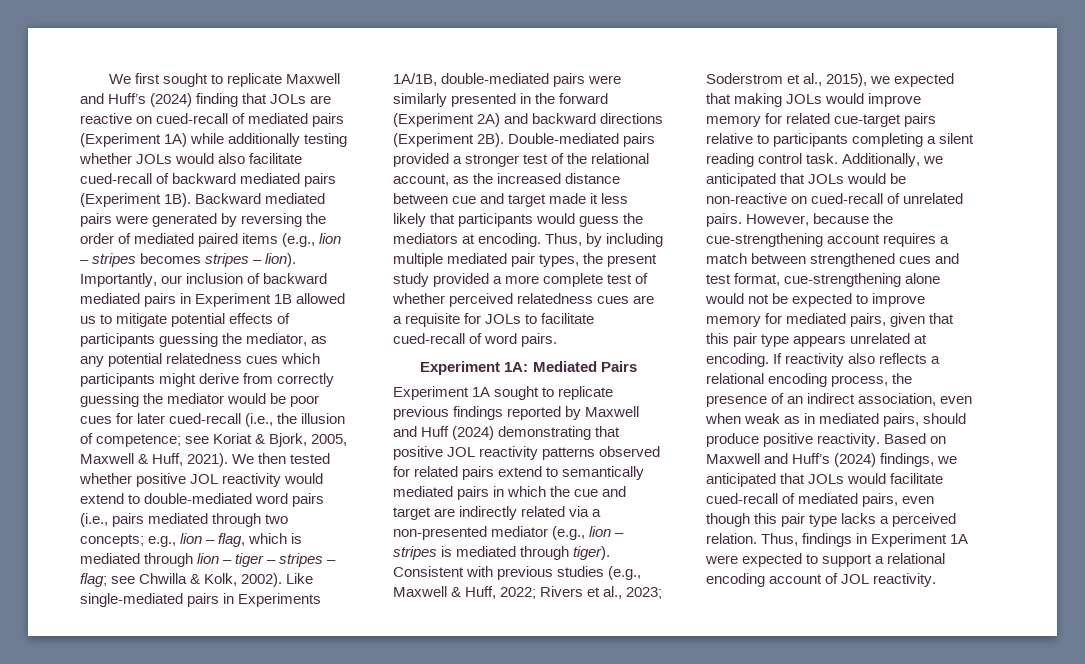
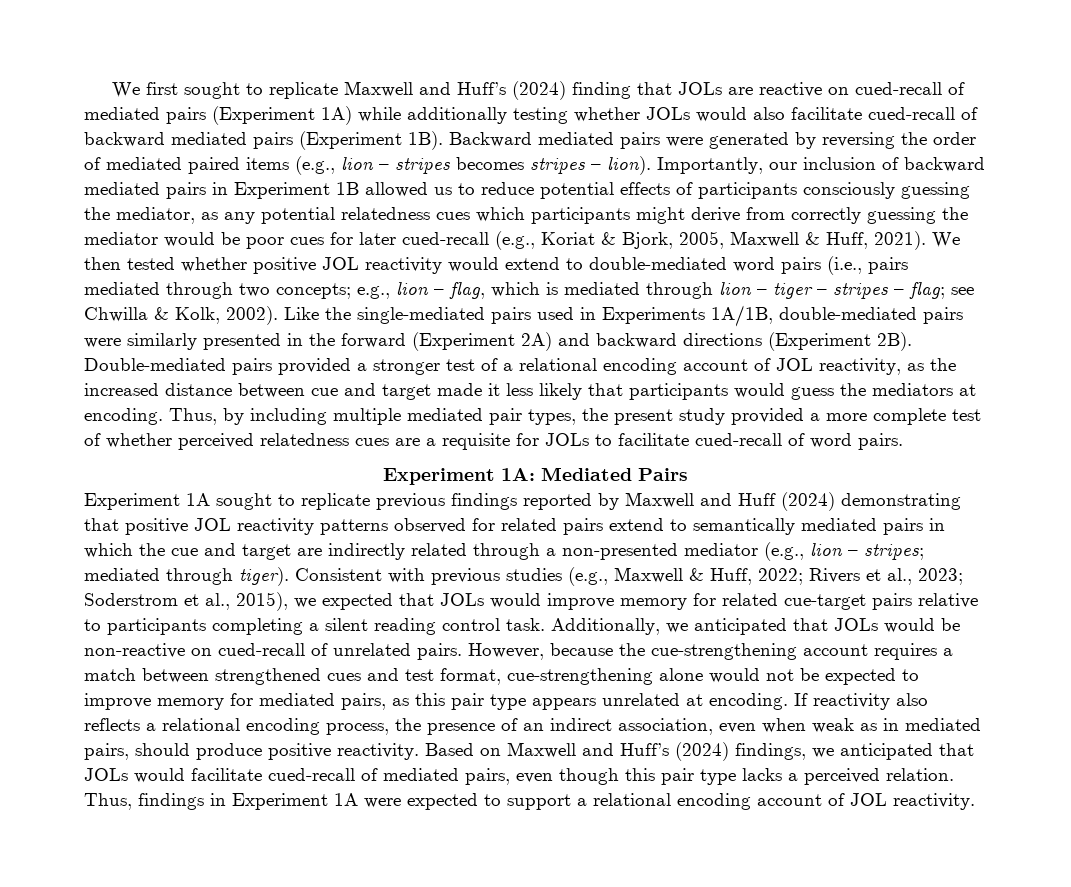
- Importantly, our inclusion of backward mediated pairs in Experiment 1B allowed us to mitigate potential effects of participants guessing the mediator, as any potential relatedness cues which participants might derive from correctly guessing the mediator would be poor cues for later cued-recall (i.e., the illusion of competence; see Koriat & Bjork, 2005, Maxwell & Huff, 2021).
+ Importantly, our inclusion of backward mediated pairs in Experiment 1B allowed us to reduce potential effects of participants consciously guessing the mediator, as any potential relatedness cues which participants might derive from correctly guessing the mediator would be poor cues for later cued-recall (e.g., Koriat & Bjork, 2005, Maxwell & Huff, 2021).
- Like single-mediated pairs in Experiments 1A/1B, double-mediated pairs were similarly presented in the forward (Experiment 2A) and backward directions (Experiment 2B).
+ Like the single-mediated pairs used in Experiments 1A/1B, double-mediated pairs were similarly presented in the forward (Experiment 2A) and backward directions (Experiment 2B).
- Double-mediated pairs provided a stronger test of the relational account, as the increased distance between cue and target made it less likely that participants would guess the mediators at encoding.
+ Double-mediated pairs provided a stronger test of a relational encoding account of JOL reactivity, as the increased distance between cue and target made it less likely that participants would guess the mediators at encoding.
- Experiment 1A sought to replicate previous findings reported by Maxwell and Huff (2024) demonstrating that positive JOL reactivity patterns observed for related pairs extend to semantically mediated pairs in which the cue and target are indirectly related via a non-presented mediator (e.g., lion – stripes is mediated through tiger).
+ Experiment 1A sought to replicate previous findings reported by Maxwell and Huff (2024) demonstrating that positive JOL reactivity patterns observed for related pairs extend to semantically mediated pairs in which the cue and target are indirectly related through a non-presented mediator (e.g., lion – stripes; mediated through tiger).
- Consistent with previous studies (e.g., Maxwell & Huff, 2022; Rivers et al., 2023; Soderstrom et al., 2015), we expected that making JOLs would improve memory for related cue-target pairs relative to participants completing a silent reading control task.
+ Consistent with previous studies (e.g., Maxwell & Huff, 2022; Rivers et al., 2023; Soderstrom et al., 2015), we expected that JOLs would improve memory for related cue-target pairs relative to participants completing a silent reading control task.
- However, because the cue-strengthening account requires a match between strengthened cues and test format, cue-strengthening alone would not be expected to improve memory for mediated pairs, given that this pair type appears unrelated at encoding.
+ However, because the cue-strengthening account requires a match between strengthened cues and test format, cue-strengthening alone would not be expected to improve memory for mediated pairs, as this pair type appears unrelated at encoding.

